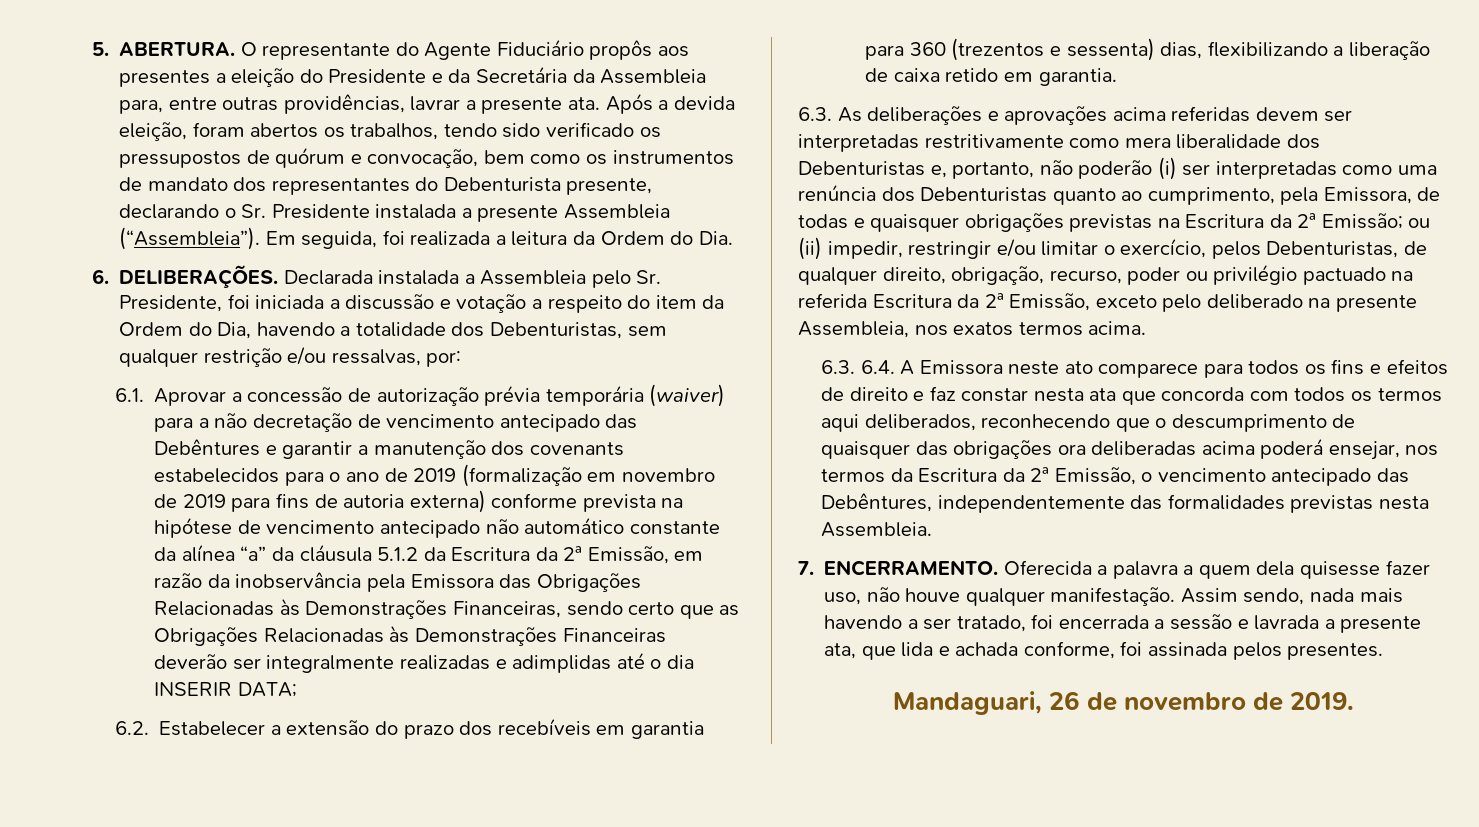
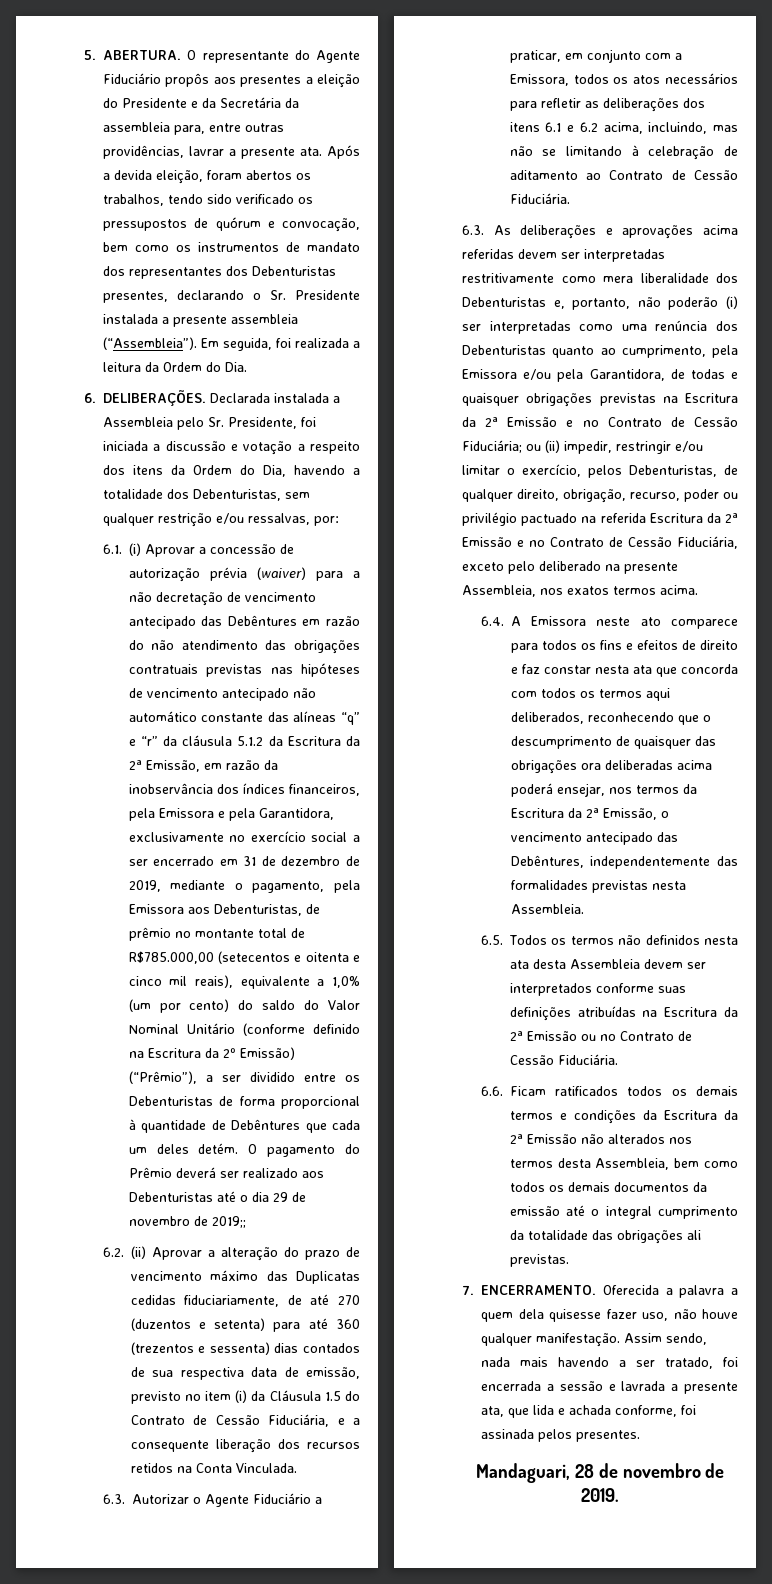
- O representante do Agente Fiduciário propôs aos presentes a eleição do Presidente e da Secretária da Assembleia para, entre outras providências, lavrar a presente ata.
+ O representante do Agente Fiduciário propôs aos presentes a eleição do Presidente e da Secretária da assembleia para, entre outras providências, lavrar a presente ata.
- Após a devida eleição, foram abertos os trabalhos, tendo sido verificado os pressupostos de quórum e convocação, bem como os instrumentos de mandato dos representantes do Debenturista presente, declarando o Sr. Presidente instalada a presente Assembleia (“Assembleia”).
+ Após a devida eleição, foram abertos os trabalhos, tendo sido verificado os pressupostos de quórum e convocação, bem como os instrumentos de mandato dos representantes dos Debenturistas presentes, declarando o Sr. Presidente instalada a presente assembleia (“Assembleia”).
- Declarada instalada a Assembleia pelo Sr. Presidente, foi iniciada a discussão e votação a respeito do item da Ordem do Dia, havendo a totalidade dos Debenturistas, sem qualquer restrição e/ou ressalvas, por:
+ Declarada instalada a Assembleia pelo Sr. Presidente, foi iniciada a discussão e votação a respeito dos itens da Ordem do Dia, havendo a totalidade dos Debenturistas, sem qualquer restrição e/ou ressalvas, por:
- 6.1. Aprovar a concessão de autorização prévia temporária (waiver) para a não decretação de vencimento antecipado das Debêntures e garantir a manutenção dos covenants estabelecidos para o ano de 2019 (formalização em novembro de 2019 para fins de autoria externa) conforme prevista na hipótese de vencimento antecipado não automático constante da alínea “a” da cláusula 5.1.2 da Escritura da 2ª Emissão, em razão da inobservância pela Emissora das Obrigações Relacionadas às Demonstrações Financeiras, sendo certo que as Obrigações Relacionadas às Demonstrações Financeiras deverão ser integralmente realizadas e adimplidas até o dia INSERIR DATA;
- 6.2. Estabelecer a extensão do prazo dos recebíveis em garantia para 360 (trezentos e sessenta) dias, flexibilizando a liberação de caixa retido em garantia.
+ 6.1. (i) Aprovar a concessão de autorização prévia (waiver) para a não decretação de vencimento antecipado das Debêntures em razão do não atendimento das obrigações contratuais previstas nas hipóteses de vencimento antecipado não automático constante das alíneas “q” e “r” da cláusula 5.1.2 da Escritura da 2ª Emissão, em razão da inobservância dos índices financeiros, pela Emissora e pela Garantidora, exclusivamente no exercício social a ser encerrado em 31 de dezembro de 2019, mediante o pagamento, pela Emissora aos Debenturistas, de prêmio no montante total de R$785.000,00 (setecentos e oitenta e cinco mil reais), equivalente a 1,0% (um por cento) do saldo do Valor Nominal Unitário (conforme definido na Escritura da 2º Emissão) (“Prêmio”), a ser dividido entre os Debenturistas de forma proporcional à quantidade de Debêntures que cada um deles detém. O pagamento do Prêmio deverá ser realizado aos Debenturistas até o dia 29 de novembro de 2019;;
+ 6.2. (ii) Aprovar a alteração do prazo de vencimento máximo das Duplicatas cedidas fiduciariamente, de até 270 (duzentos e setenta) para até 360 (trezentos e sessenta) dias contados de sua respectiva data de emissão, previsto no item (i) da Cláusula 1.5 do Contrato de Cessão Fiduciária, e a consequente liberação dos recursos retidos na Conta Vinculada.
+ 6.3. Autorizar o Agente Fiduciário a praticar, em conjunto com a Emissora, todos os atos necessários para refletir as deliberações dos itens 6.1 e 6.2 acima, incluindo, mas não se limitando à celebração de aditamento ao Contrato de Cessão Fiduciária.
- 6.3. As deliberações e aprovações acima referidas devem ser interpretadas restritivamente como mera liberalidade dos Debenturistas e, portanto, não poderão (i) ser interpretadas como uma renúncia dos Debenturistas quanto ao cumprimento, pela Emissora, de todas e quaisquer obrigações previstas na Escritura da 2ª Emissão;
+ 6.3. As deliberações e aprovações acima referidas devem ser interpretadas restritivamente como mera liberalidade dos Debenturistas e, portanto, não poderão (i) ser interpretadas como uma renúncia dos Debenturistas quanto ao cumprimento, pela Emissora e/ou pela Garantidora, de todas e quaisquer obrigações previstas na Escritura da 2ª Emissão e no Contrato de Cessão Fiduciária;
- ou (ii) impedir, restringir e/ou limitar o exercício, pelos Debenturistas, de qualquer direito, obrigação, recurso, poder ou privilégio pactuado na referida Escritura da 2ª Emissão, exceto pelo deliberado na presente Assembleia, nos exatos termos acima.
+ ou (ii) impedir, restringir e/ou limitar o exercício, pelos Debenturistas, de qualquer direito, obrigação, recurso, poder ou privilégio pactuado na referida Escritura da 2ª Emissão e no Contrato de Cessão Fiduciária, exceto pelo deliberado na presente Assembleia, nos exatos termos acima.
- 6.3. 6.4. A Emissora neste ato comparece para todos os fins e efeitos de direito e faz constar nesta ata que concorda com todos os termos aqui deliberados, reconhecendo que o descumprimento de quaisquer das obrigações ora deliberadas acima poderá ensejar, nos termos da Escritura da 2ª Emissão, o vencimento antecipado das Debêntures, independentemente das formalidades previstas nesta Assembleia.
+ 6.4. A Emissora neste ato comparece para todos os fins e efeitos de direito e faz constar nesta ata que concorda com todos os termos aqui deliberados, reconhecendo que o descumprimento de quaisquer das obrigações ora deliberadas acima poderá ensejar, nos termos da Escritura da 2ª Emissão, o vencimento antecipado das Debêntures, independentemente das formalidades previstas nesta Assembleia.
+ 6.5. Todos os termos não definidos nesta ata desta Assembleia devem ser interpretados conforme suas definições atribuídas na Escritura da 2ª Emissão ou no Contrato de Cessão Fiduciária.
+ 6.6. Ficam ratificados todos os demais termos e condições da Escritura da 2ª Emissão não alterados nos termos desta Assembleia, bem como todos os demais documentos da emissão até o integral cumprimento da totalidade das obrigações ali previstas.
- Mandaguari, 26 de novembro de 2019.
+ Mandaguari, 28 de novembro de 2019.

